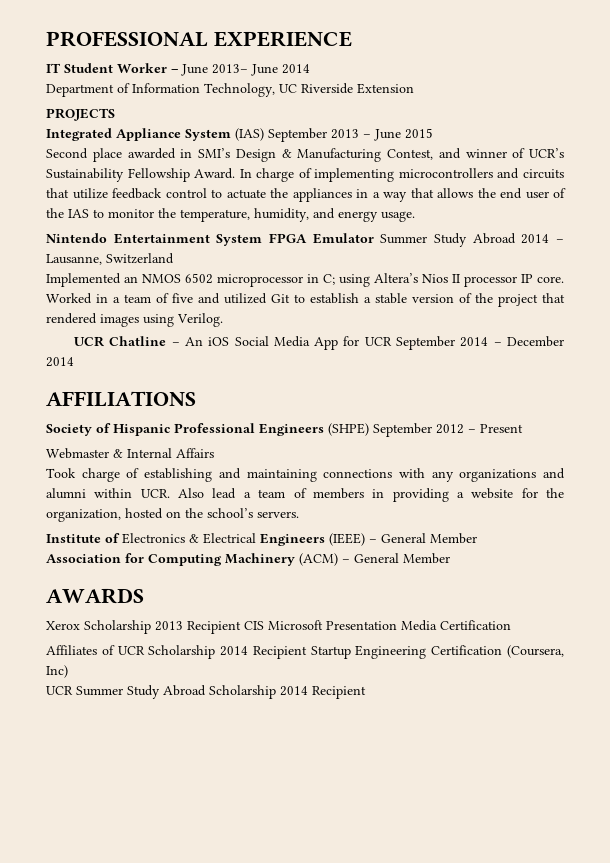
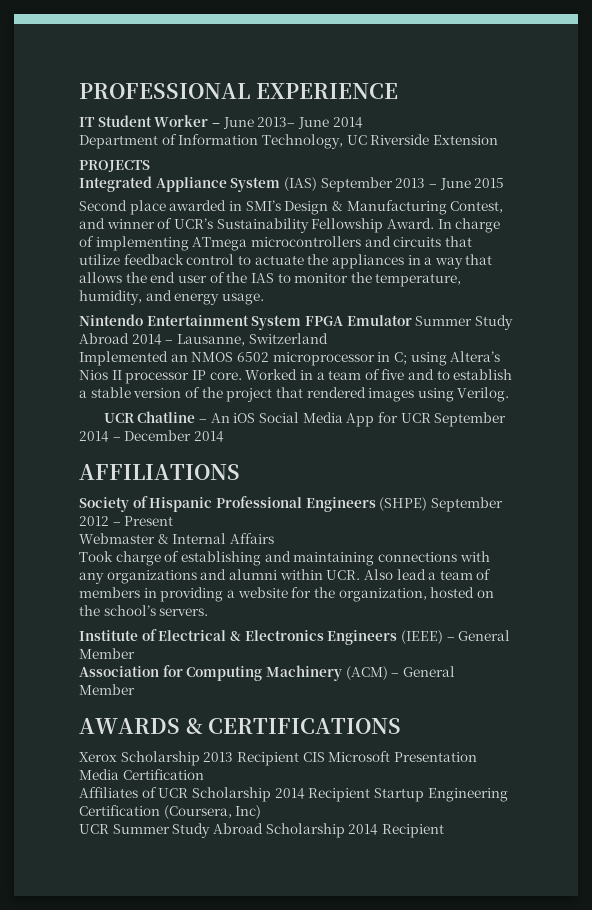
- In charge of implementing microcontrollers and circuits that utilize feedback control to actuate the appliances in a way that allows the end user of the IAS to monitor the temperature, humidity, and energy usage.
+ In charge of implementing ATmega microcontrollers and circuits that utilize feedback control to actuate the appliances in a way that allows the end user of the IAS to monitor the temperature, humidity, and energy usage.
- Worked in a team of five and utilized Git to establish a stable version of the project that rendered images using Verilog.
+ Worked in a team of five and to establish a stable version of the project that rendered images using Verilog.
- Institute of Electronics & Electrical Engineers (IEEE) – General Member
+ Institute of Electrical & Electronics Engineers (IEEE) – General Member
- AWARDS
+ AWARDS & CERTIFICATIONS

